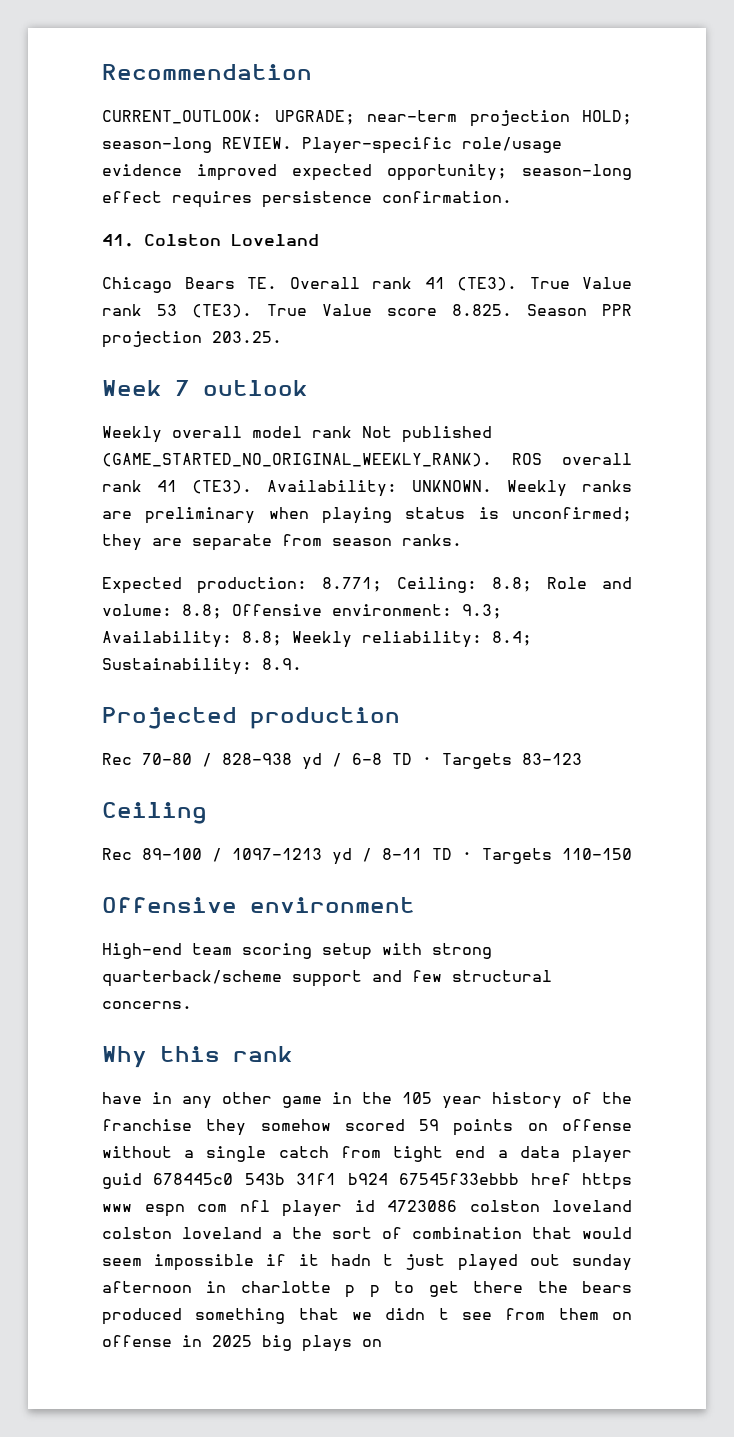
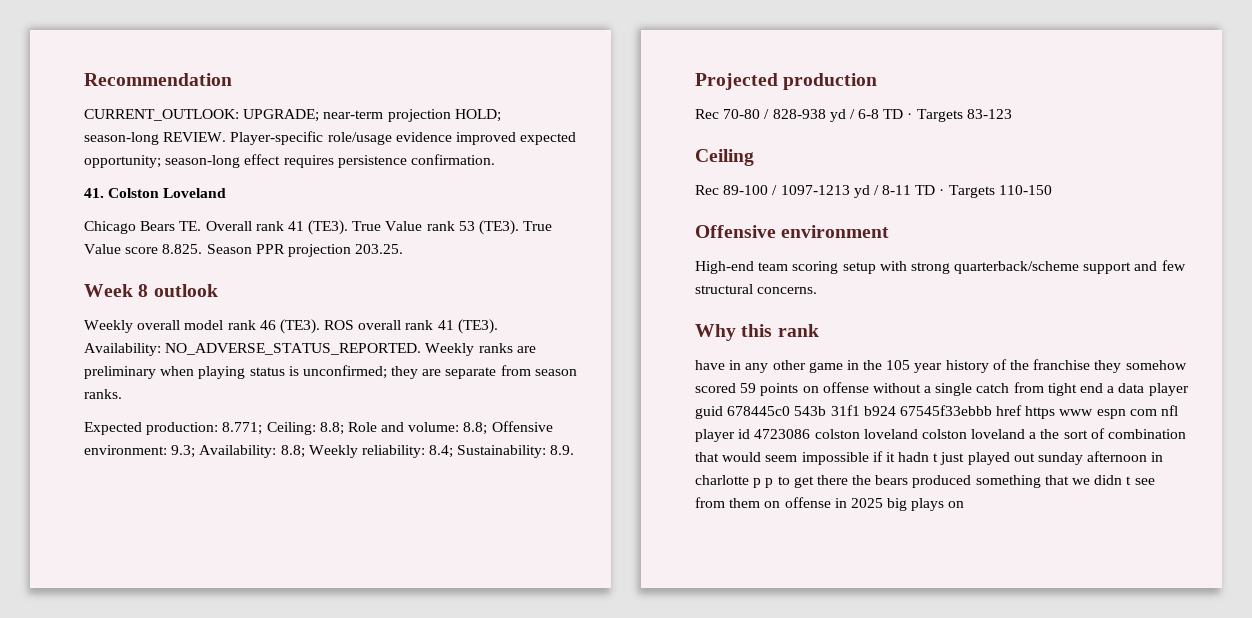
- Week 7 outlook
+ Week 8 outlook
- Weekly overall model rank Not published (GAME_STARTED_NO_ORIGINAL_WEEKLY_RANK).
+ Weekly overall model rank 46 (TE3).
- Availability: UNKNOWN.
+ Availability: NO_ADVERSE_STATUS_REPORTED.

